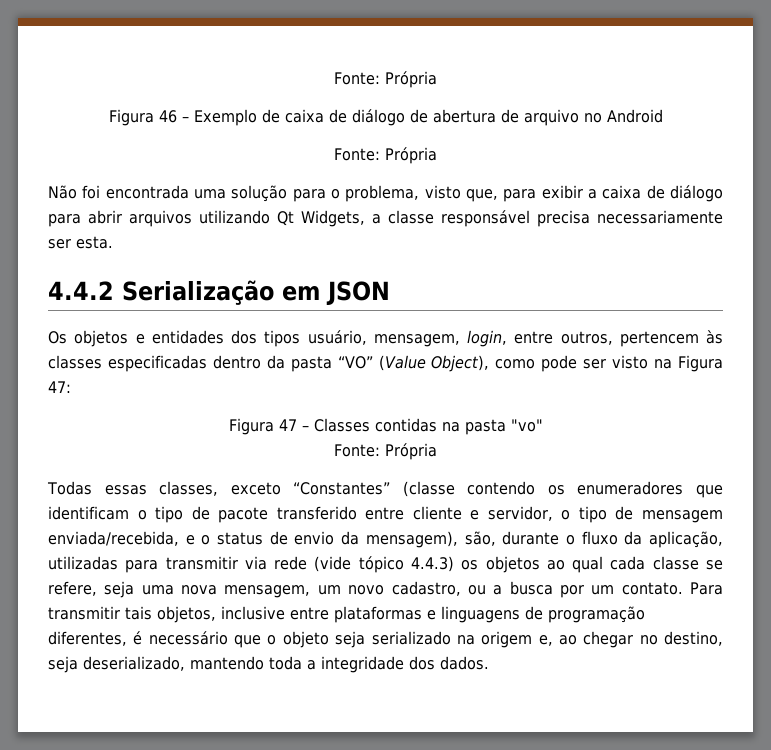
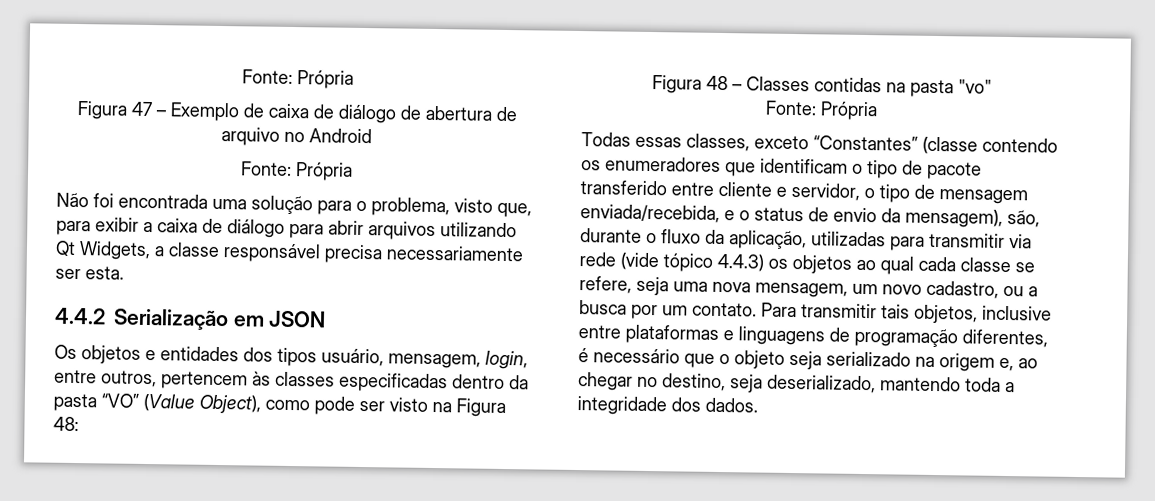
- Figura 46 – Exemplo de caixa de diálogo de abertura de arquivo no Android
+ Figura 47 – Exemplo de caixa de diálogo de abertura de arquivo no Android
- Os objetos e entidades dos tipos usuário, mensagem, login, entre outros, pertencem às classes especificadas dentro da pasta “VO” (Value Object), como pode ser visto na Figura 47:
- Figura 47 – Classes contidas na pasta "vo"
+ Os objetos e entidades dos tipos usuário, mensagem, login, entre outros, pertencem às classes especificadas dentro da pasta “VO” (Value Object), como pode ser visto na Figura 48:
+ Figura 48 – Classes contidas na pasta "vo"

